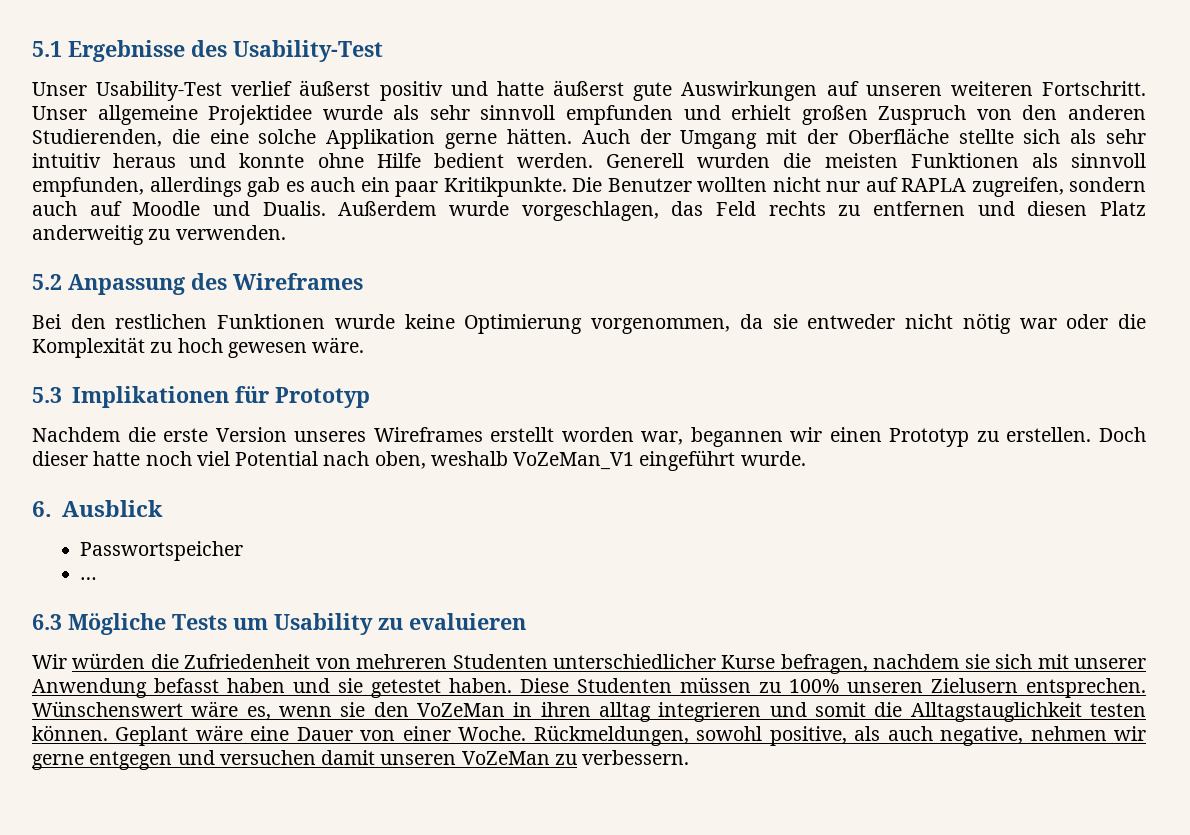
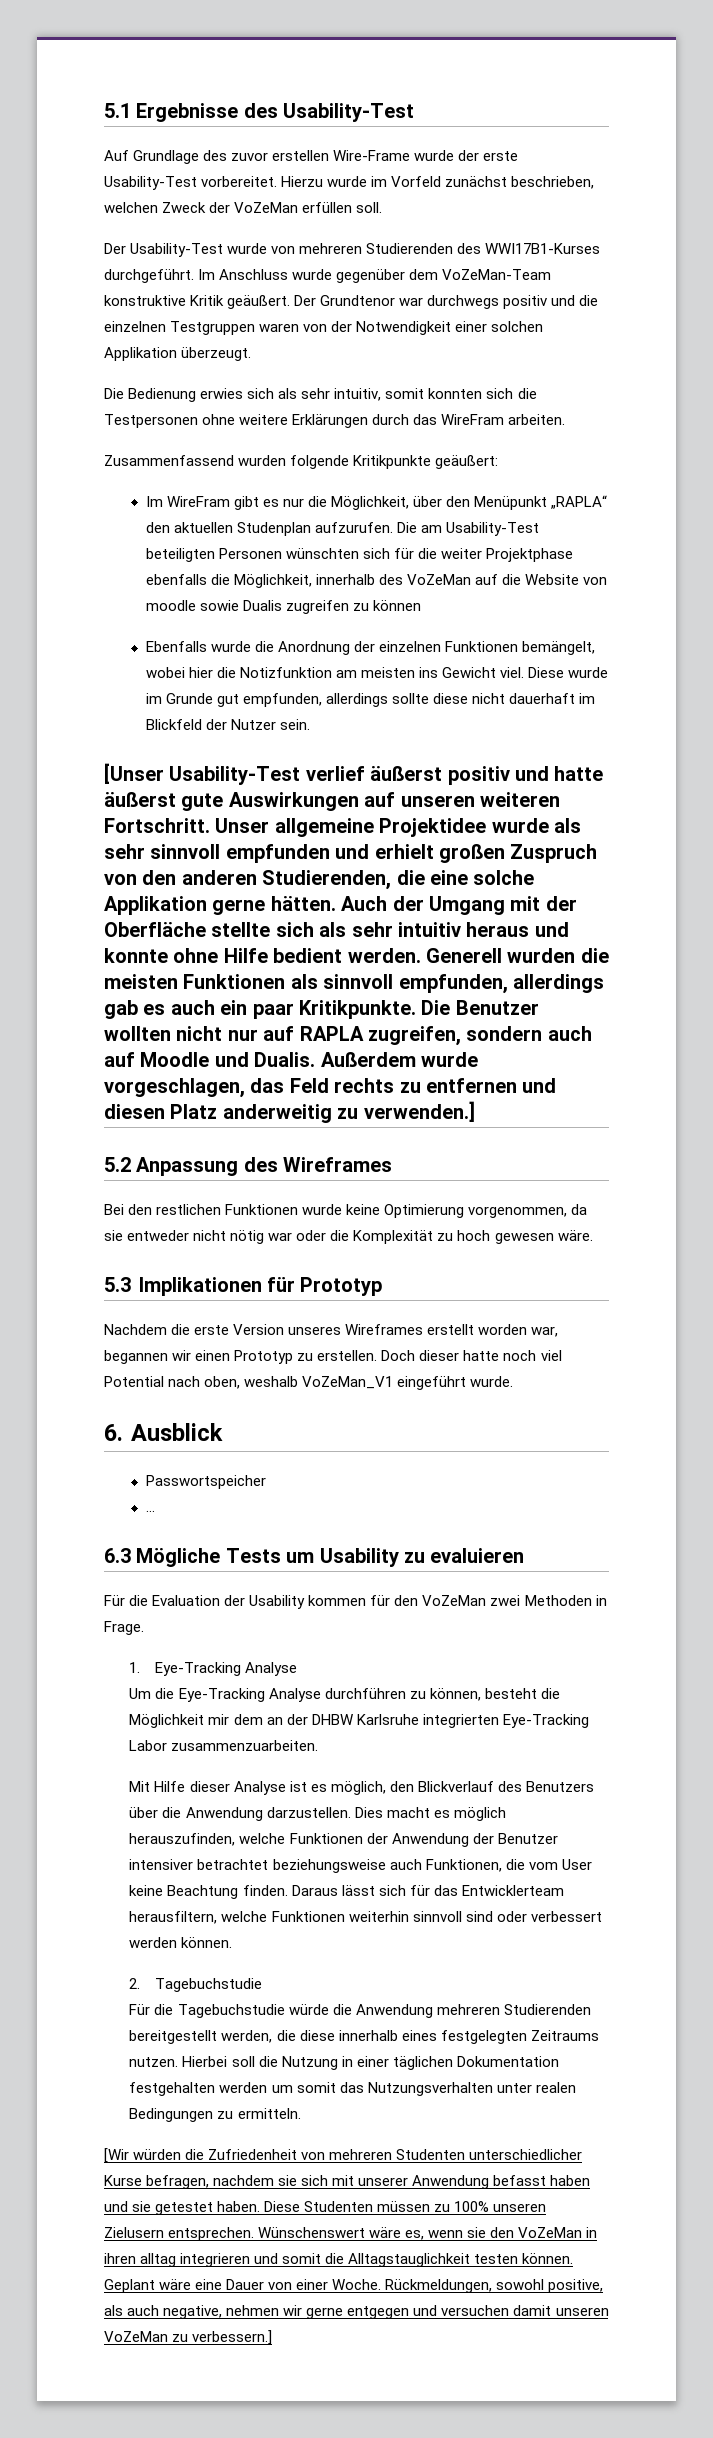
- Unser Usability-Test verlief äußerst positiv und hatte äußerst gute Auswirkungen auf unseren weiteren Fortschritt.
+ Auf Grundlage des zuvor erstellen Wire-Frame wurde der erste Usability-Test vorbereitet. Hierzu wurde im Vorfeld zunächst beschrieben, welchen Zweck der VoZeMan erfüllen soll.
+ Der Usability-Test wurde von mehreren Studierenden des WWI17B1-Kurses durchgeführt. Im Anschluss wurde gegenüber dem VoZeMan-Team konstruktive Kritik geäußert. Der Grundtenor war durchwegs positiv und die einzelnen Testgruppen waren von der Notwendigkeit einer solchen Applikation überzeugt.
+ Die Bedienung erwies sich als sehr intuitiv, somit konnten sich die Testpersonen ohne weitere Erklärungen durch das WireFram arbeiten.
+ Zusammenfassend wurden folgende Kritikpunkte geäußert:
+ Im WireFram gibt es nur die Möglichkeit, über den Menüpunkt „RAPLA“ den aktuellen Studenplan aufzurufen. Die am Usability-Test beteiligten Personen wünschten sich für die weiter Projektphase ebenfalls die Möglichkeit, innerhalb des VoZeMan auf die Website von moodle sowie Dualis zugreifen zu können
+ Ebenfalls wurde die Anordnung der einzelnen Funktionen bemängelt, wobei hier die Notizfunktion am meisten ins Gewicht viel. Diese wurde im Grunde gut empfunden, allerdings sollte diese nicht dauerhaft im Blickfeld der Nutzer sein.
+ [Unser Usability-Test verlief äußerst positiv und hatte äußerst gute Auswirkungen auf unseren weiteren Fortschritt.
- Außerdem wurde vorgeschlagen, das Feld rechts zu entfernen und diesen Platz anderweitig zu verwenden.
+ Außerdem wurde vorgeschlagen, das Feld rechts zu entfernen und diesen Platz anderweitig zu verwenden.]
- Wir würden die Zufriedenheit von mehreren Studenten unterschiedlicher Kurse befragen, nachdem sie sich mit unserer Anwendung befasst haben und sie getestet haben.
+ Für die Evaluation der Usability kommen für den VoZeMan zwei Methoden in Frage.
+ 1. Eye-Tracking Analyse
+ Um die Eye-Tracking Analyse durchführen zu können, besteht die Möglichkeit mir dem an der DHBW Karlsruhe integrierten Eye-Tracking Labor zusammenzuarbeiten.
+ Mit Hilfe dieser Analyse ist es möglich, den Blickverlauf des Benutzers über die Anwendung darzustellen. Dies macht es möglich herauszufinden, welche Funktionen der Anwendung der Benutzer intensiver betrachtet beziehungsweise auch Funktionen, die vom User keine Beachtung finden. Daraus lässt sich für das Entwicklerteam herausfiltern, welche Funktionen weiterhin sinnvoll sind oder verbessert werden können.
+ 2. Tagebuchstudie
+ Für die Tagebuchstudie würde die Anwendung mehreren Studierenden bereitgestellt werden, die diese innerhalb eines festgelegten Zeitraums nutzen. Hierbei soll die Nutzung in einer täglichen Dokumentation festgehalten werden um somit das Nutzungsverhalten unter realen Bedingungen zu ermitteln.
+ [Wir würden die Zufriedenheit von mehreren Studenten unterschiedlicher Kurse befragen, nachdem sie sich mit unserer Anwendung befasst haben und sie getestet haben.
- Rückmeldungen, sowohl positive, als auch negative, nehmen wir gerne entgegen und versuchen damit unseren VoZeMan zu verbessern.
+ Rückmeldungen, sowohl positive, als auch negative, nehmen wir gerne entgegen und versuchen damit unseren VoZeMan zu verbessern.]

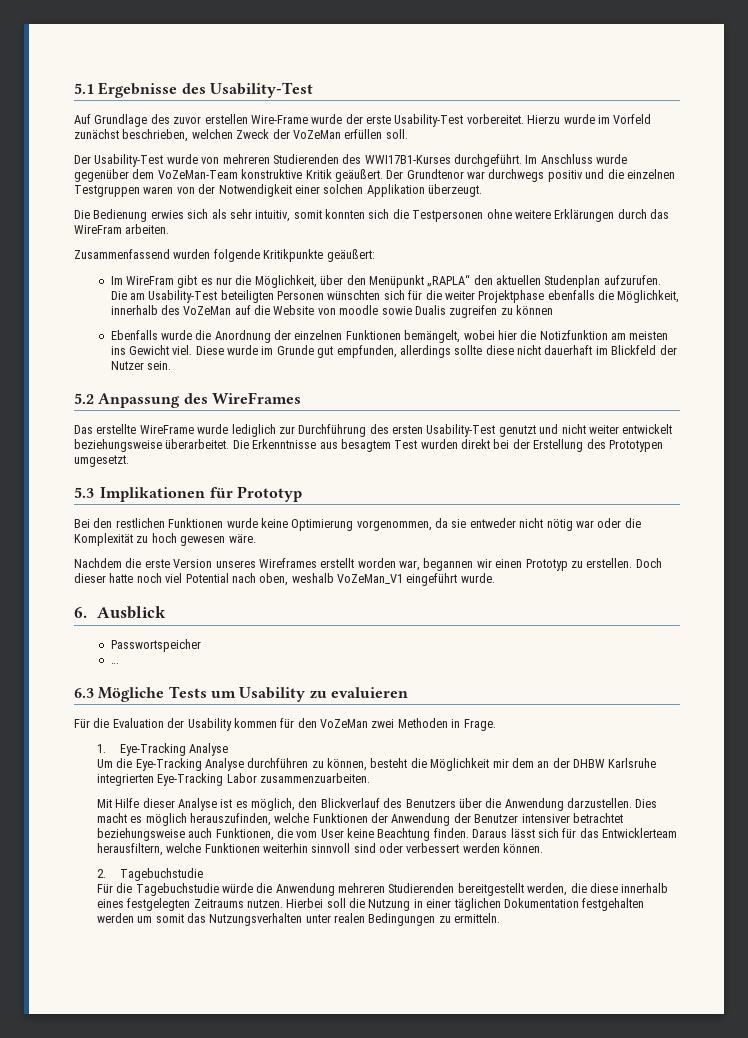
- [Unser Usability-Test verlief äußerst positiv und hatte äußerst gute Auswirkungen auf unseren weiteren Fortschritt. Unser allgemeine Projektidee wurde als sehr sinnvoll empfunden und erhielt großen Zuspruch von den anderen Studierenden, die eine solche Applikation gerne hätten. Auch der Umgang mit der Oberfläche stellte sich als sehr intuitiv heraus und konnte ohne Hilfe bedient werden. Generell wurden die meisten Funktionen als sinnvoll empfunden, allerdings gab es auch ein paar Kritikpunkte. Die Benutzer wollten nicht nur auf RAPLA zugreifen, sondern auch auf Moodle und Dualis. Außerdem wurde vorgeschlagen, das Feld rechts zu entfernen und diesen Platz anderweitig zu verwenden.]
- 5.2 Anpassung des Wireframes
+ 5.2 Anpassung des WireFrames
+ Das erstellte WireFrame wurde lediglich zur Durchführung des ersten Usability-Test genutzt und nicht weiter entwickelt beziehungsweise überarbeitet. Die Erkenntnisse aus besagtem Test wurden direkt bei der Erstellung des Prototypen umgesetzt.
+ 5.3 Implikationen für Prototyp
- 5.3 Implikationen für Prototyp
- [Wir würden die Zufriedenheit von mehreren Studenten unterschiedlicher Kurse befragen, nachdem sie sich mit unserer Anwendung befasst haben und sie getestet haben. Diese Studenten müssen zu 100% unseren Zielusern entsprechen. Wünschenswert wäre es, wenn sie den VoZeMan in ihren alltag integrieren und somit die Alltagstauglichkeit testen können. Geplant wäre eine Dauer von einer Woche. Rückmeldungen, sowohl positive, als auch negative, nehmen wir gerne entgegen und versuchen damit unseren VoZeMan zu verbessern.]

